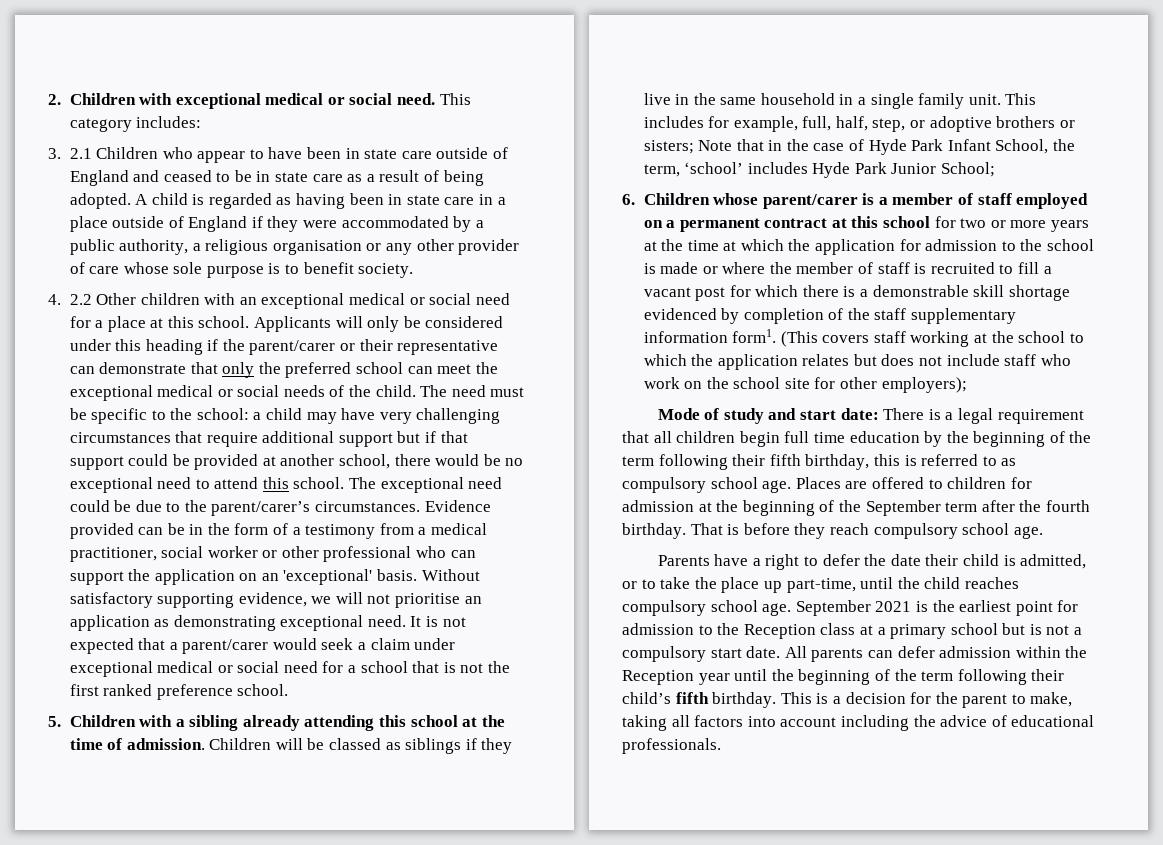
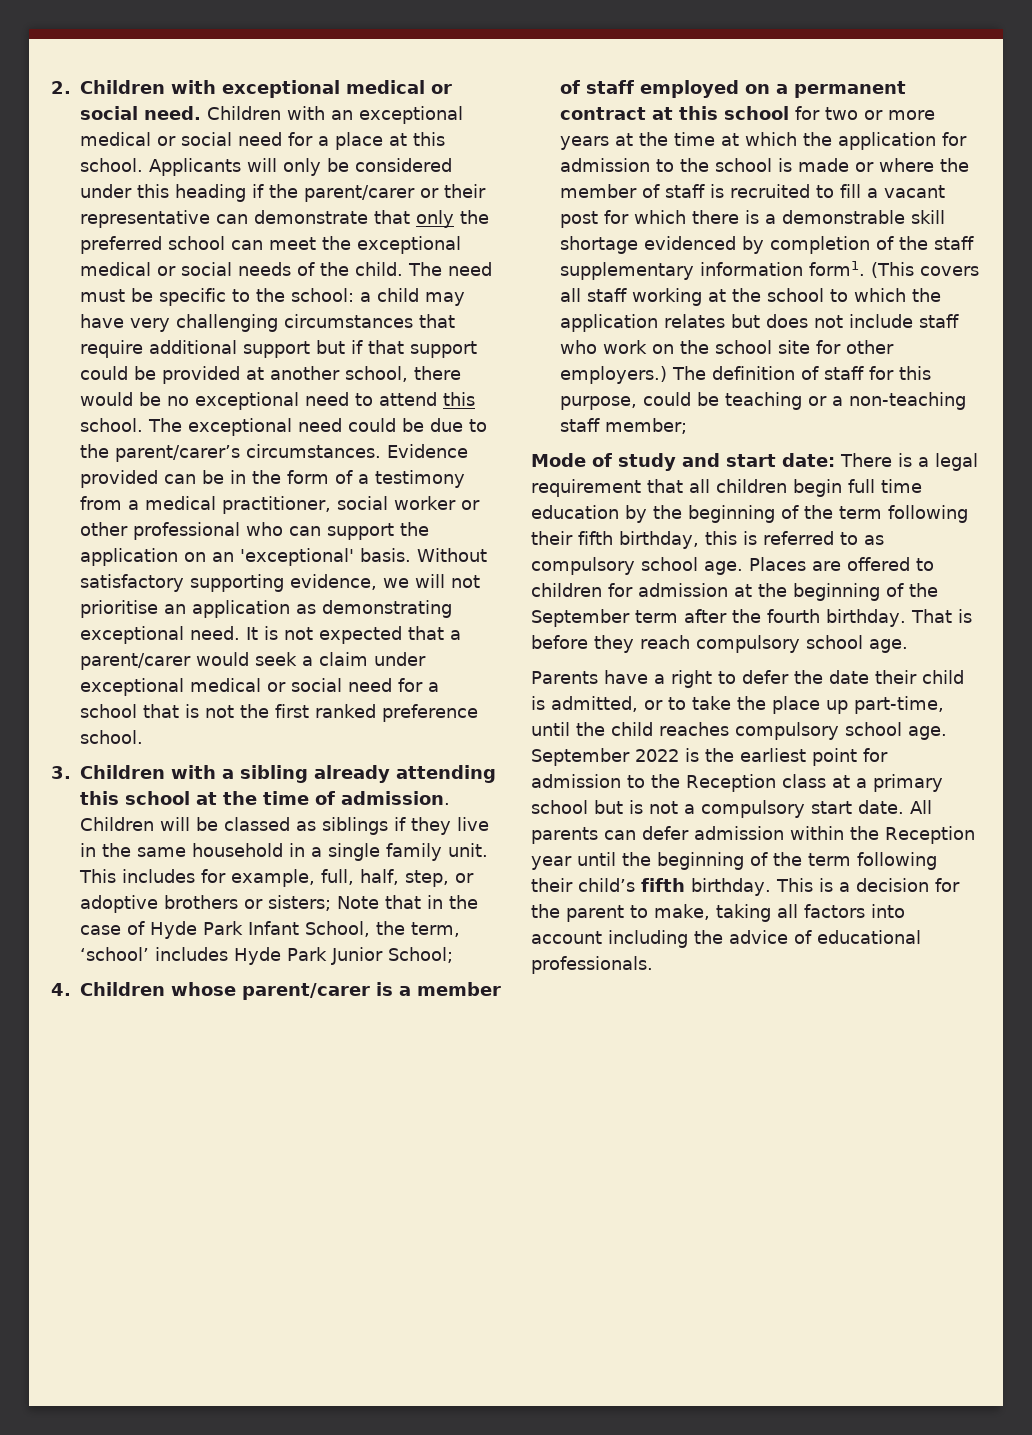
- This category includes:
- 3. 2.1 Children who appear to have been in state care outside of England and ceased to be in state care as a result of being adopted. A child is regarded as having been in state care in a place outside of England if they were accommodated by a public authority, a religious organisation or any other provider of care whose sole purpose is to benefit society.
- 4. 2.2 Other children with an exceptional medical or social need for a place at this school.
+ Children with an exceptional medical or social need for a place at this school.
- 5. Children with a sibling already attending this school at the time of admission.
+ 3. Children with a sibling already attending this school at the time of admission.
- 6. Children whose parent/carer is a member of staff employed on a permanent contract at this school for two or more years at the time at which the application for admission to the school is made or where the member of staff is recruited to fill a vacant post for which there is a demonstrable skill shortage evidenced by completion of the staff supplementary information form1.
+ 4. Children whose parent/carer is a member of staff employed on a permanent contract at this school for two or more years at the time at which the application for admission to the school is made or where the member of staff is recruited to fill a vacant post for which there is a demonstrable skill shortage evidenced by completion of the staff supplementary information form1.
- (This covers staff working at the school to which the application relates but does not include staff who work on the school site for other employers);
+ (This covers all staff working at the school to which the application relates but does not include staff who work on the school site for other employers.) The definition of staff for this purpose, could be teaching or a non-teaching staff member;
- September 2021 is the earliest point for admission to the Reception class at a primary school but is not a compulsory start date.
+ September 2022 is the earliest point for admission to the Reception class at a primary school but is not a compulsory start date.

